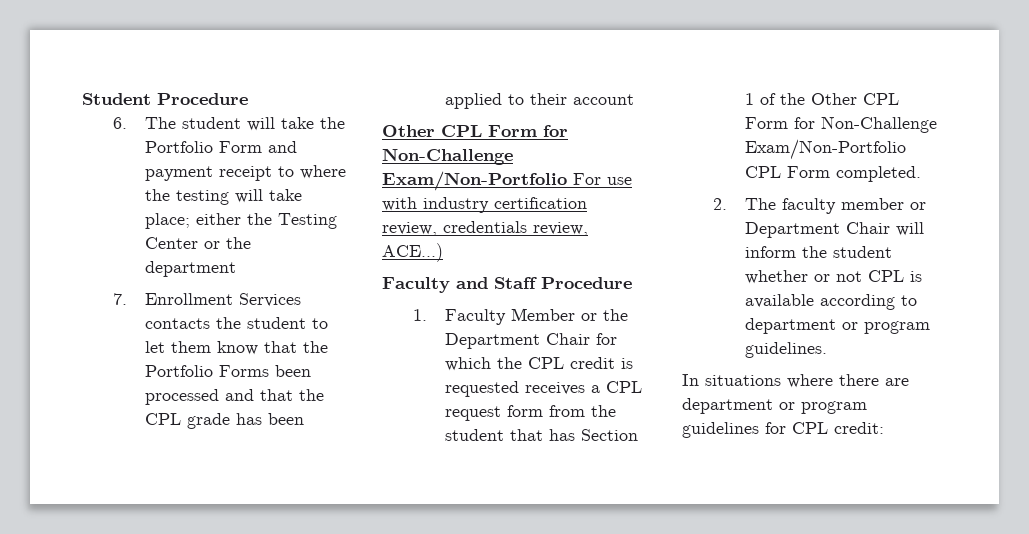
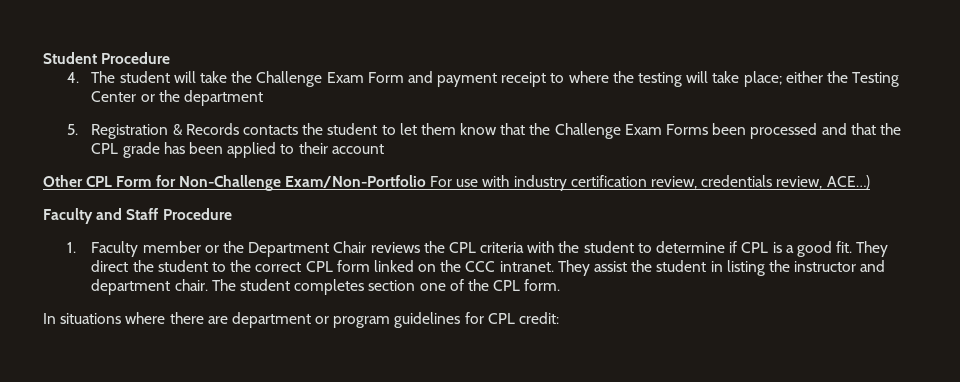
- 6. The student will take the Portfolio Form and payment receipt to where the testing will take place; either the Testing Center or the department
+ 4. The student will take the Challenge Exam Form and payment receipt to where the testing will take place; either the Testing Center or the department
- 7. Enrollment Services contacts the student to let them know that the Portfolio Forms been processed and that the CPL grade has been applied to their account
+ 5. Registration & Records contacts the student to let them know that the Challenge Exam Forms been processed and that the CPL grade has been applied to their account
- 1. Faculty Member or the Department Chair for which the CPL credit is requested receives a CPL request form from the student that has Section 1 of the Other CPL Form for Non-Challenge Exam/Non-Portfolio CPL Form completed.
- 2. The faculty member or Department Chair will inform the student whether or not CPL is available according to department or program guidelines.
+ 1. Faculty member or the Department Chair reviews the CPL criteria with the student to determine if CPL is a good fit. They direct the student to the correct CPL form linked on the CCC intranet. They assist the student in listing the instructor and department chair. The student completes section one of the CPL form.

